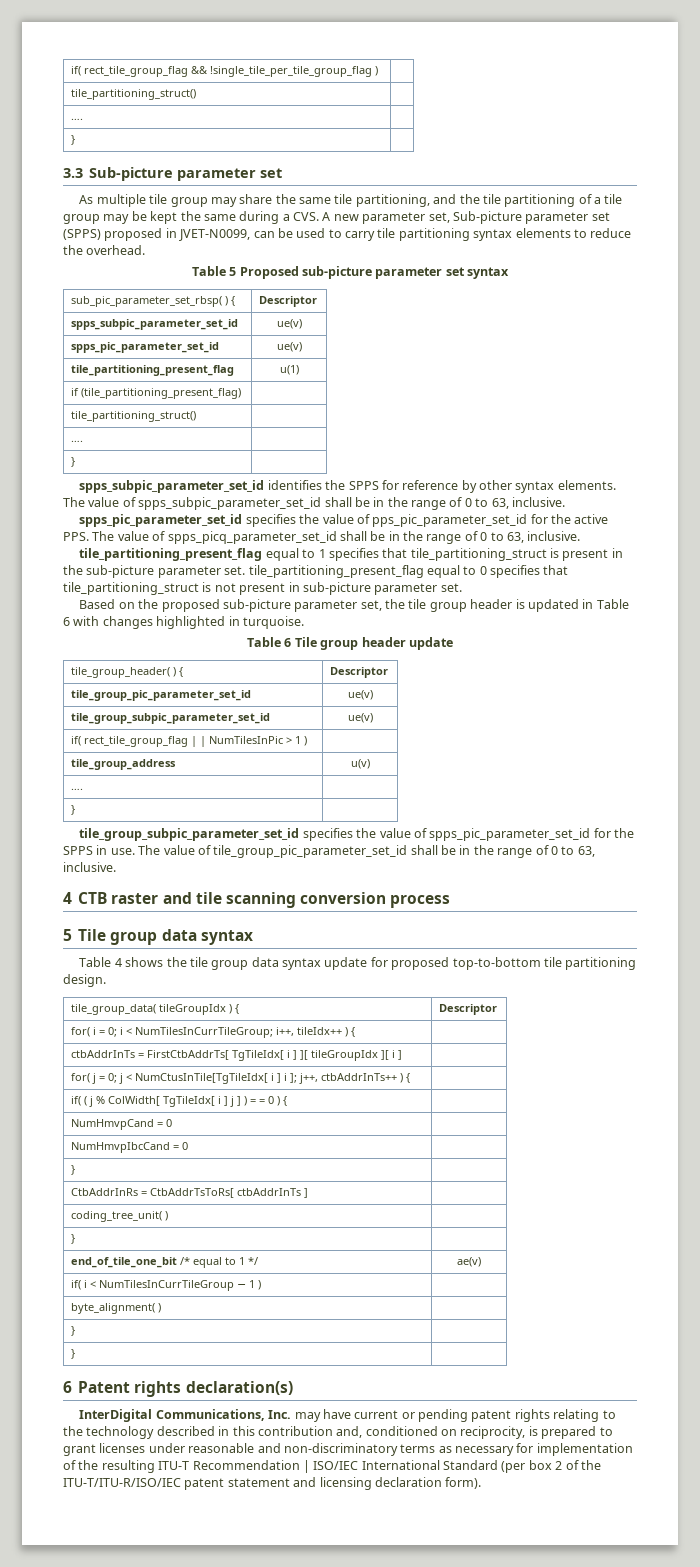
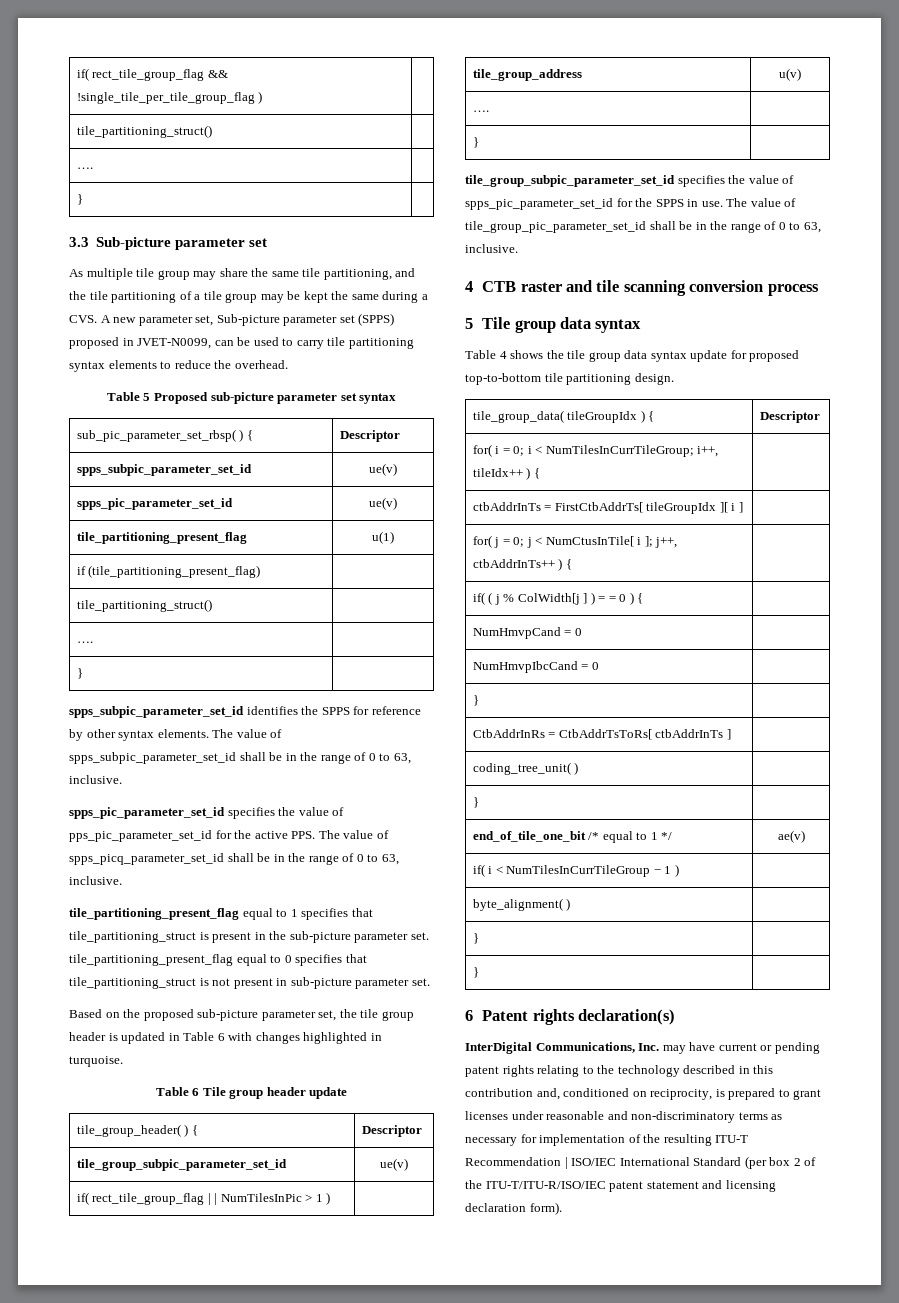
- tile_group_pic_parameter_set_id | ue(v)
- ctbAddrInTs = FirstCtbAddrTs[ TgTileIdx[ i ] ][ tileGroupIdx ][ i ] |
+ ctbAddrInTs = FirstCtbAddrTs[ tileGroupIdx ][ i ] |
- for( j = 0; j < NumCtusInTile[TgTileIdx[ i ] i ]; j++, ctbAddrInTs++ ) { |
+ for( j = 0; j < NumCtusInTile[ i ]; j++, ctbAddrInTs++ ) { |
- if( ( j % ColWidth[ TgTileIdx[ i ] j ] ) = = 0 ) { |
+ if( ( j % ColWidth[j ] ) = = 0 ) { |

